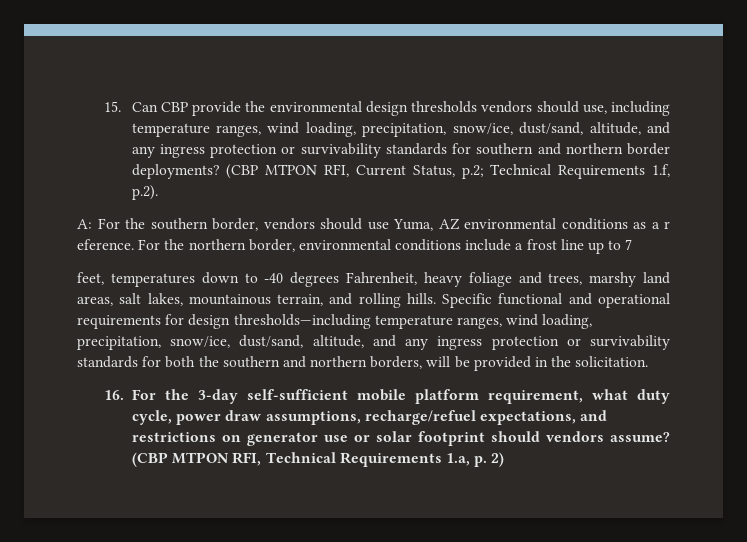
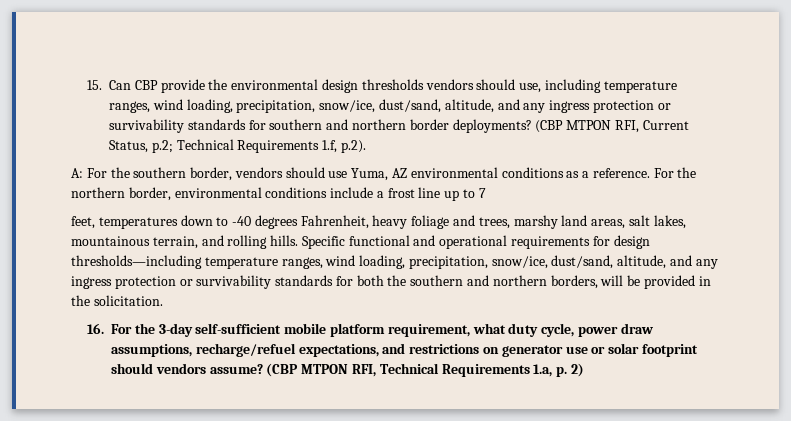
- A: For the southern border, vendors should use Yuma, AZ environmental conditions as a r eference.
+ A: For the southern border, vendors should use Yuma, AZ environmental conditions as a reference.

